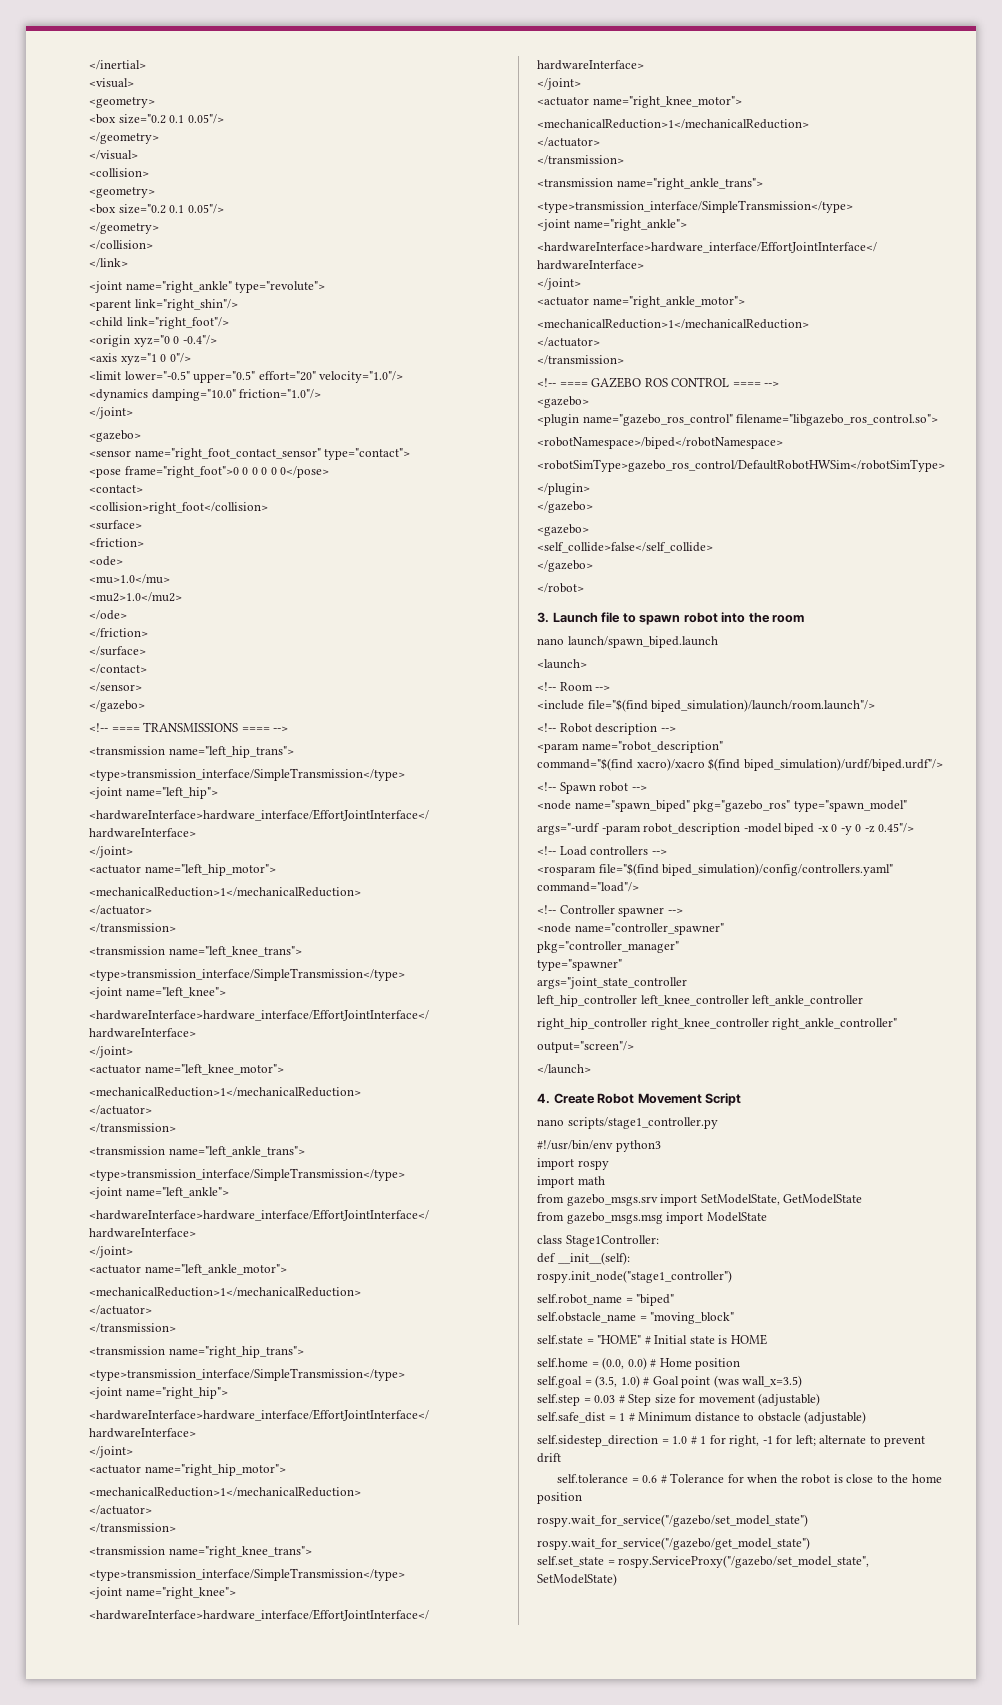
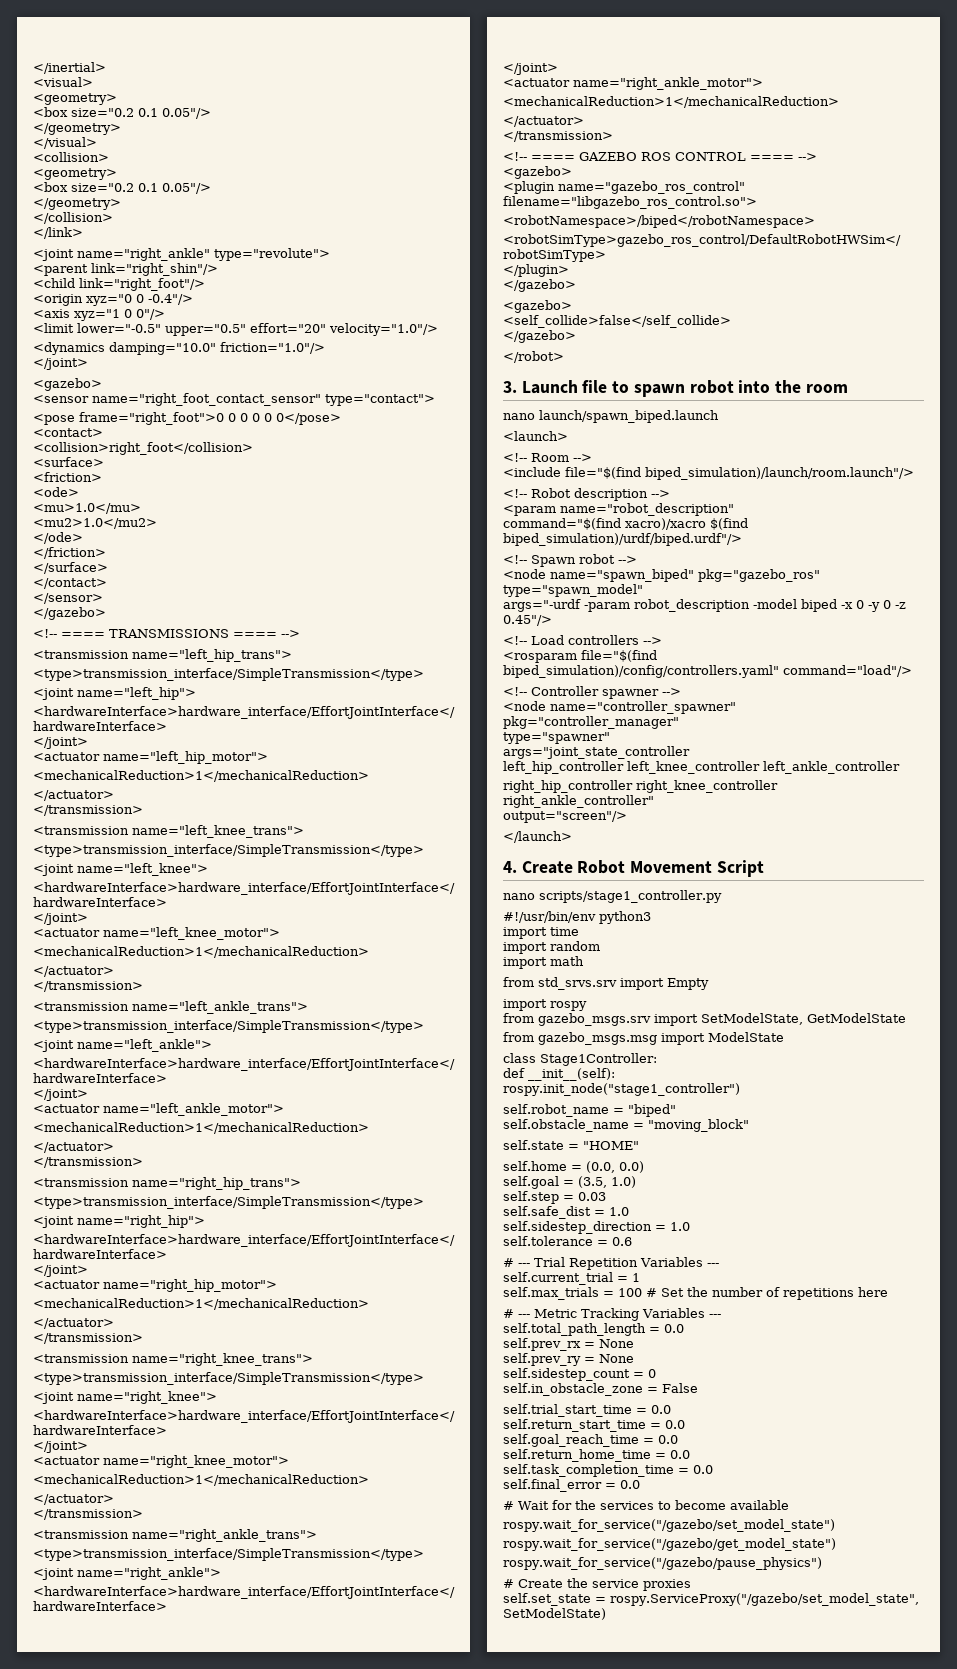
- import rospy
+ import time
+ import random
+ from std_srvs.srv import Empty
+ import rospy
- self.state = "HOME" # Initial state is HOME
+ self.state = "HOME"
- self.home = (0.0, 0.0) # Home position
+ self.home = (0.0, 0.0)
- self.goal = (3.5, 1.0) # Goal point (was wall_x=3.5)
- self.step = 0.03 # Step size for movement (adjustable)
- self.safe_dist = 1 # Minimum distance to obstacle (adjustable)
- self.sidestep_direction = 1.0 # 1 for right, -1 for left; alternate to prevent drift
- self.tolerance = 0.6 # Tolerance for when the robot is close to the home position
+ self.goal = (3.5, 1.0)
+ self.step = 0.03
+ self.safe_dist = 1.0
+ self.sidestep_direction = 1.0
+ self.tolerance = 0.6
+ # --- Trial Repetition Variables ---
+ self.current_trial = 1
+ self.max_trials = 100 # Set the number of repetitions here
+ # --- Metric Tracking Variables ---
+ self.total_path_length = 0.0
+ self.prev_rx = None
+ self.prev_ry = None
+ self.sidestep_count = 0
+ self.in_obstacle_zone = False
+ self.trial_start_time = 0.0
+ self.return_start_time = 0.0
+ self.goal_reach_time = 0.0
+ self.return_home_time = 0.0
+ self.task_completion_time = 0.0
+ self.final_error = 0.0
+ # Wait for the services to become available
  rospy.wait_for_service("/gazebo/set_model_state")
  rospy.wait_for_service("/gazebo/get_model_state")
+ rospy.wait_for_service("/gazebo/pause_physics")
+ # Create the service proxies

